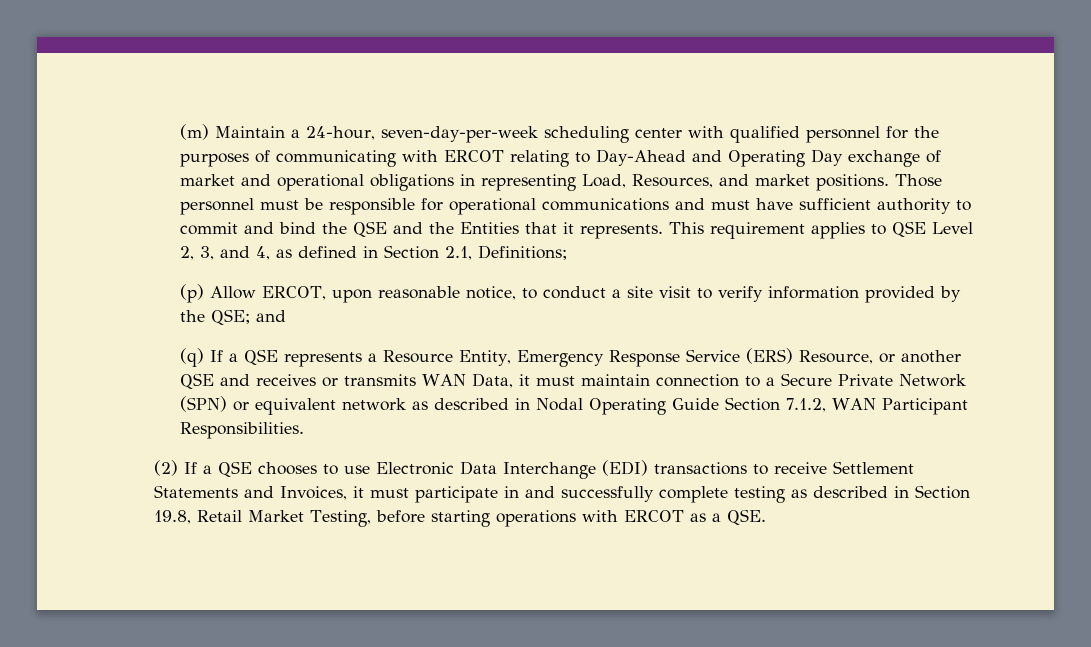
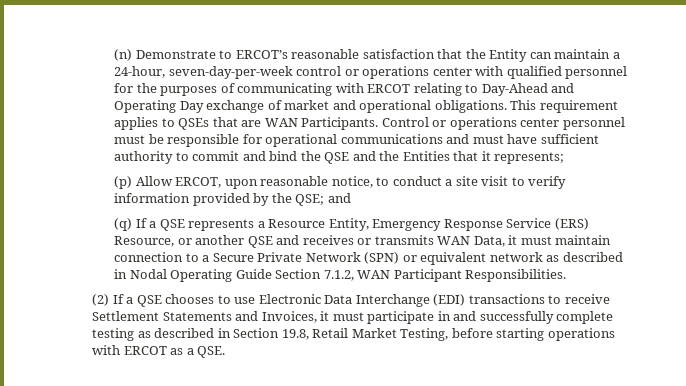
- (m) Maintain a 24-hour, seven-day-per-week scheduling center with qualified personnel for the purposes of communicating with ERCOT relating to Day-Ahead and Operating Day exchange of market and operational obligations in representing Load, Resources, and market positions. Those personnel must be responsible for operational communications and must have sufficient authority to commit and bind the QSE and the Entities that it represents. This requirement applies to QSE Level 2, 3, and 4, as defined in Section 2.1, Definitions;
+ (n) Demonstrate to ERCOT’s reasonable satisfaction that the Entity can maintain a 24-hour, seven-day-per-week control or operations center with qualified personnel for the purposes of communicating with ERCOT relating to Day-Ahead and Operating Day exchange of market and operational obligations. This requirement applies to QSEs that are WAN Participants. Control or operations center personnel must be responsible for operational communications and must have sufficient authority to commit and bind the QSE and the Entities that it represents;

